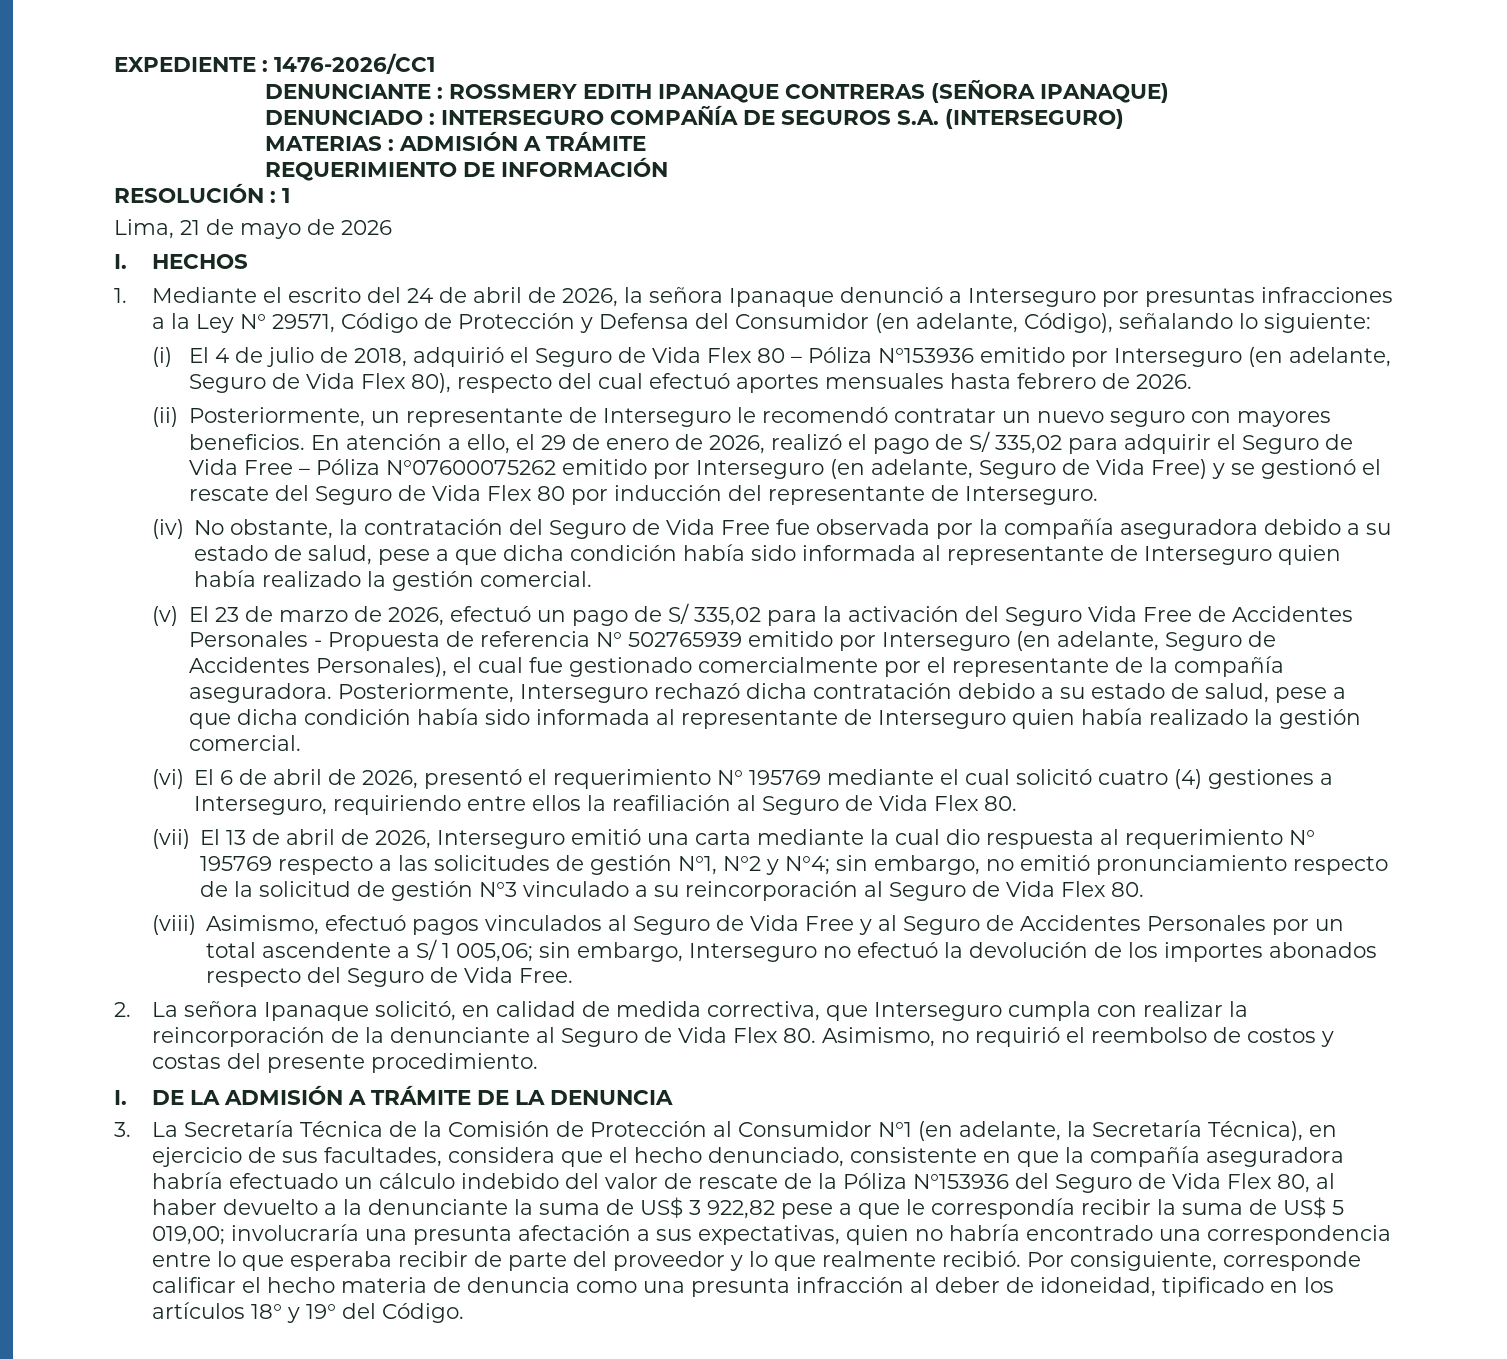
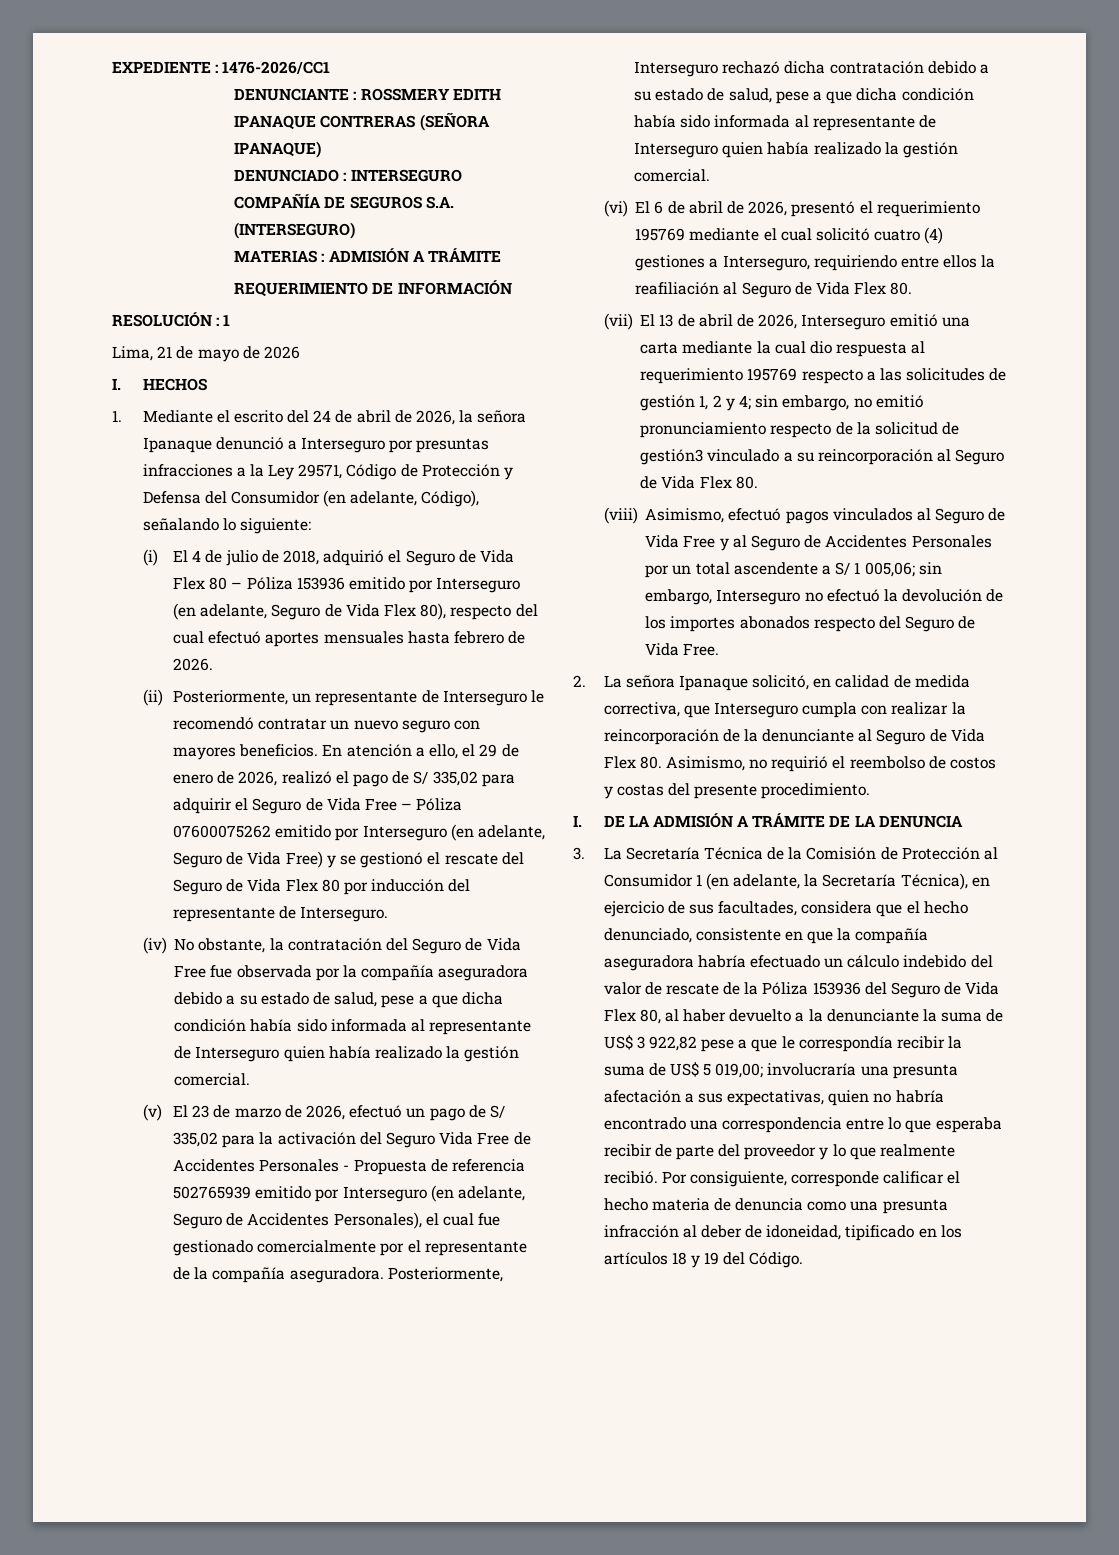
- 1. Mediante el escrito del 24 de abril de 2026, la señora Ipanaque denunció a Interseguro por presuntas infracciones a la Ley N° 29571, Código de Protección y Defensa del Consumidor (en adelante, Código), señalando lo siguiente:
+ 1. Mediante el escrito del 24 de abril de 2026, la señora Ipanaque denunció a Interseguro por presuntas infracciones a la Ley 29571, Código de Protección y Defensa del Consumidor (en adelante, Código), señalando lo siguiente:
- (i) El 4 de julio de 2018, adquirió el Seguro de Vida Flex 80 – Póliza N°153936 emitido por Interseguro (en adelante, Seguro de Vida Flex 80), respecto del cual efectuó aportes mensuales hasta febrero de 2026.
+ (i) El 4 de julio de 2018, adquirió el Seguro de Vida Flex 80 – Póliza 153936 emitido por Interseguro (en adelante, Seguro de Vida Flex 80), respecto del cual efectuó aportes mensuales hasta febrero de 2026.
- En atención a ello, el 29 de enero de 2026, realizó el pago de S/ 335,02 para adquirir el Seguro de Vida Free – Póliza N°07600075262 emitido por Interseguro (en adelante, Seguro de Vida Free) y se gestionó el rescate del Seguro de Vida Flex 80 por inducción del representante de Interseguro.
+ En atención a ello, el 29 de enero de 2026, realizó el pago de S/ 335,02 para adquirir el Seguro de Vida Free – Póliza 07600075262 emitido por Interseguro (en adelante, Seguro de Vida Free) y se gestionó el rescate del Seguro de Vida Flex 80 por inducción del representante de Interseguro.
- (v) El 23 de marzo de 2026, efectuó un pago de S/ 335,02 para la activación del Seguro Vida Free de Accidentes Personales - Propuesta de referencia N° 502765939 emitido por Interseguro (en adelante, Seguro de Accidentes Personales), el cual fue gestionado comercialmente por el representante de la compañía aseguradora.
+ (v) El 23 de marzo de 2026, efectuó un pago de S/ 335,02 para la activación del Seguro Vida Free de Accidentes Personales - Propuesta de referencia 502765939 emitido por Interseguro (en adelante, Seguro de Accidentes Personales), el cual fue gestionado comercialmente por el representante de la compañía aseguradora.
- (vi) El 6 de abril de 2026, presentó el requerimiento N° 195769 mediante el cual solicitó cuatro (4) gestiones a Interseguro, requiriendo entre ellos la reafiliación al Seguro de Vida Flex 80.
+ (vi) El 6 de abril de 2026, presentó el requerimiento 195769 mediante el cual solicitó cuatro (4) gestiones a Interseguro, requiriendo entre ellos la reafiliación al Seguro de Vida Flex 80.
- (vii) El 13 de abril de 2026, Interseguro emitió una carta mediante la cual dio respuesta al requerimiento N° 195769 respecto a las solicitudes de gestión N°1, N°2 y N°4; sin embargo, no emitió pronunciamiento respecto de la solicitud de gestión N°3 vinculado a su reincorporación al Seguro de Vida Flex 80.
+ (vii) El 13 de abril de 2026, Interseguro emitió una carta mediante la cual dio respuesta al requerimiento 195769 respecto a las solicitudes de gestión 1, 2 y 4; sin embargo, no emitió pronunciamiento respecto de la solicitud de gestión3 vinculado a su reincorporación al Seguro de Vida Flex 80.
- 3. La Secretaría Técnica de la Comisión de Protección al Consumidor N°1 (en adelante, la Secretaría Técnica), en ejercicio de sus facultades, considera que el hecho denunciado, consistente en que la compañía aseguradora habría efectuado un cálculo indebido del valor de rescate de la Póliza N°153936 del Seguro de Vida Flex 80, al haber devuelto a la denunciante la suma de US$ 3 922,82 pese a que le correspondía recibir la suma de US$ 5 019,00;
+ 3. La Secretaría Técnica de la Comisión de Protección al Consumidor 1 (en adelante, la Secretaría Técnica), en ejercicio de sus facultades, considera que el hecho denunciado, consistente en que la compañía aseguradora habría efectuado un cálculo indebido del valor de rescate de la Póliza 153936 del Seguro de Vida Flex 80, al haber devuelto a la denunciante la suma de US$ 3 922,82 pese a que le correspondía recibir la suma de US$ 5 019,00;
- Por consiguiente, corresponde calificar el hecho materia de denuncia como una presunta infracción al deber de idoneidad, tipificado en los artículos 18° y 19° del Código.
+ Por consiguiente, corresponde calificar el hecho materia de denuncia como una presunta infracción al deber de idoneidad, tipificado en los artículos 18 y 19 del Código.

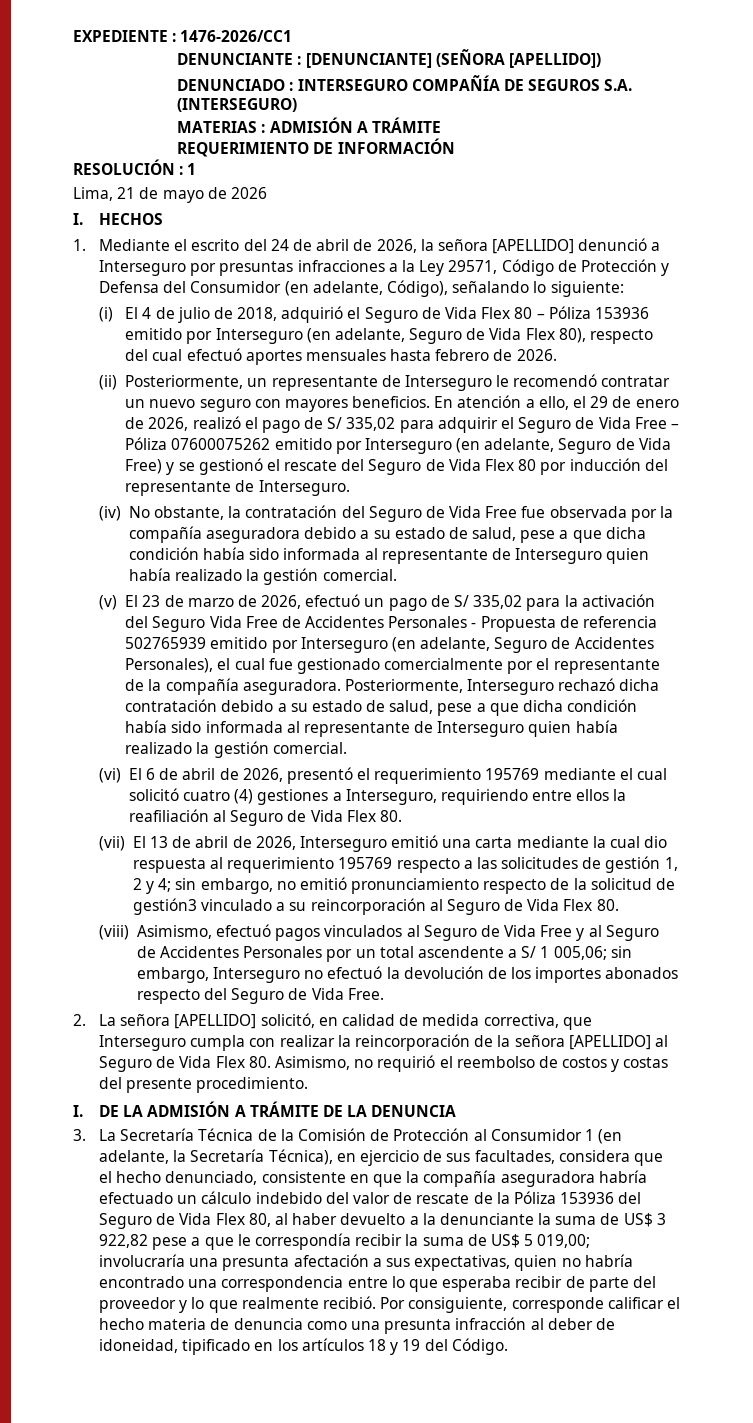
- DENUNCIANTE : ROSSMERY EDITH IPANAQUE CONTRERAS (SEÑORA IPANAQUE)
+ DENUNCIANTE : [DENUNCIANTE] (SEÑORA [APELLIDO])
- 1. Mediante el escrito del 24 de abril de 2026, la señora Ipanaque denunció a Interseguro por presuntas infracciones a la Ley 29571, Código de Protección y Defensa del Consumidor (en adelante, Código), señalando lo siguiente:
+ 1. Mediante el escrito del 24 de abril de 2026, la señora [APELLIDO] denunció a Interseguro por presuntas infracciones a la Ley 29571, Código de Protección y Defensa del Consumidor (en adelante, Código), señalando lo siguiente:
- 2. La señora Ipanaque solicitó, en calidad de medida correctiva, que Interseguro cumpla con realizar la reincorporación de la denunciante al Seguro de Vida Flex 80. Asimismo, no requirió el reembolso de costos y costas del presente procedimiento.
+ 2. La señora [APELLIDO] solicitó, en calidad de medida correctiva, que Interseguro cumpla con realizar la reincorporación de la señora [APELLIDO] al Seguro de Vida Flex 80. Asimismo, no requirió el reembolso de costos y costas del presente procedimiento.

